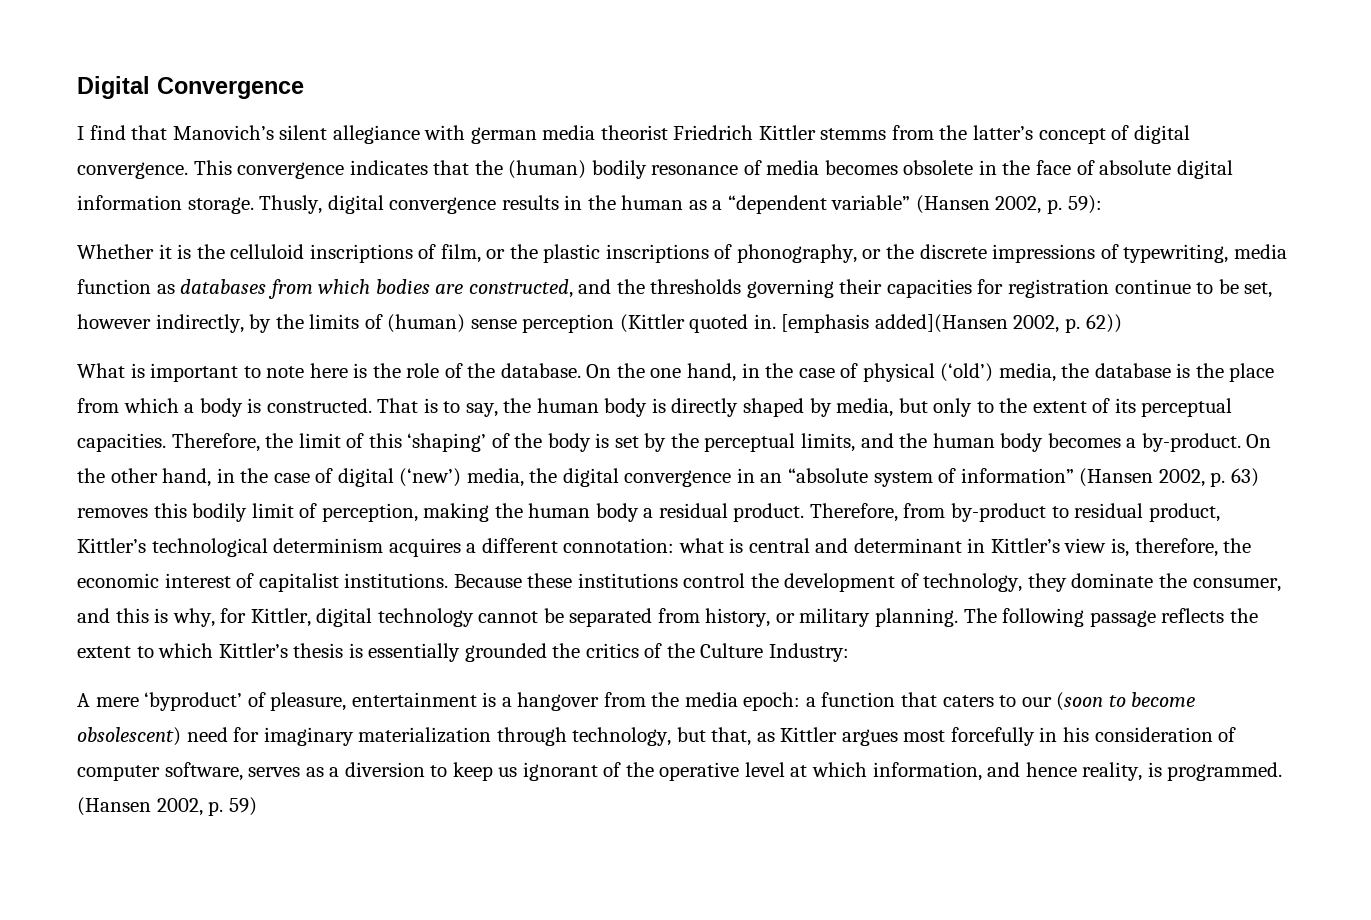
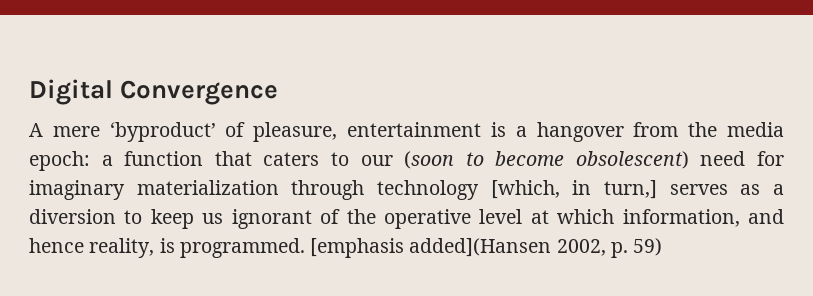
- I find that Manovich’s silent allegiance with german media theorist Friedrich Kittler stemms from the latter’s concept of digital convergence. This convergence indicates that the (human) bodily resonance of media becomes obsolete in the face of absolute digital information storage. Thusly, digital convergence results in the human as a “dependent variable” (Hansen 2002, p. 59):
- Whether it is the celluloid inscriptions of film, or the plastic inscriptions of phonography, or the discrete impressions of typewriting, media function as databases from which bodies are constructed, and the thresholds governing their capacities for registration continue to be set, however indirectly, by the limits of (human) sense perception (Kittler quoted in. [emphasis added](Hansen 2002, p. 62))
- What is important to note here is the role of the database. On the one hand, in the case of physical (‘old’) media, the database is the place from which a body is constructed. That is to say, the human body is directly shaped by media, but only to the extent of its perceptual capacities. Therefore, the limit of this ‘shaping’ of the body is set by the perceptual limits, and the human body becomes a by-product. On the other hand, in the case of digital (‘new’) media, the digital convergence in an “absolute system of information” (Hansen 2002, p. 63) removes this bodily limit of perception, making the human body a residual product. Therefore, from by-product to residual product, Kittler’s technological determinism acquires a different connotation: what is central and determinant in Kittler’s view is, therefore, the economic interest of capitalist institutions. Because these institutions control the development of technology, they dominate the consumer, and this is why, for Kittler, digital technology cannot be separated from history, or military planning. The following passage reflects the extent to which Kittler’s thesis is essentially grounded the critics of the Culture Industry:
- A mere ‘byproduct’ of pleasure, entertainment is a hangover from the media epoch: a function that caters to our (soon to become obsolescent) need for imaginary materialization through technology, but that, as Kittler argues most forcefully in his consideration of computer software, serves as a diversion to keep us ignorant of the operative level at which information, and hence reality, is programmed.
+ A mere ‘byproduct’ of pleasure, entertainment is a hangover from the media epoch: a function that caters to our (soon to become obsolescent) need for imaginary materialization through technology [which, in turn,] serves as a diversion to keep us ignorant of the operative level at which information, and hence reality, is programmed.
- (Hansen 2002, p. 59)
+ [emphasis added](Hansen 2002, p. 59)

